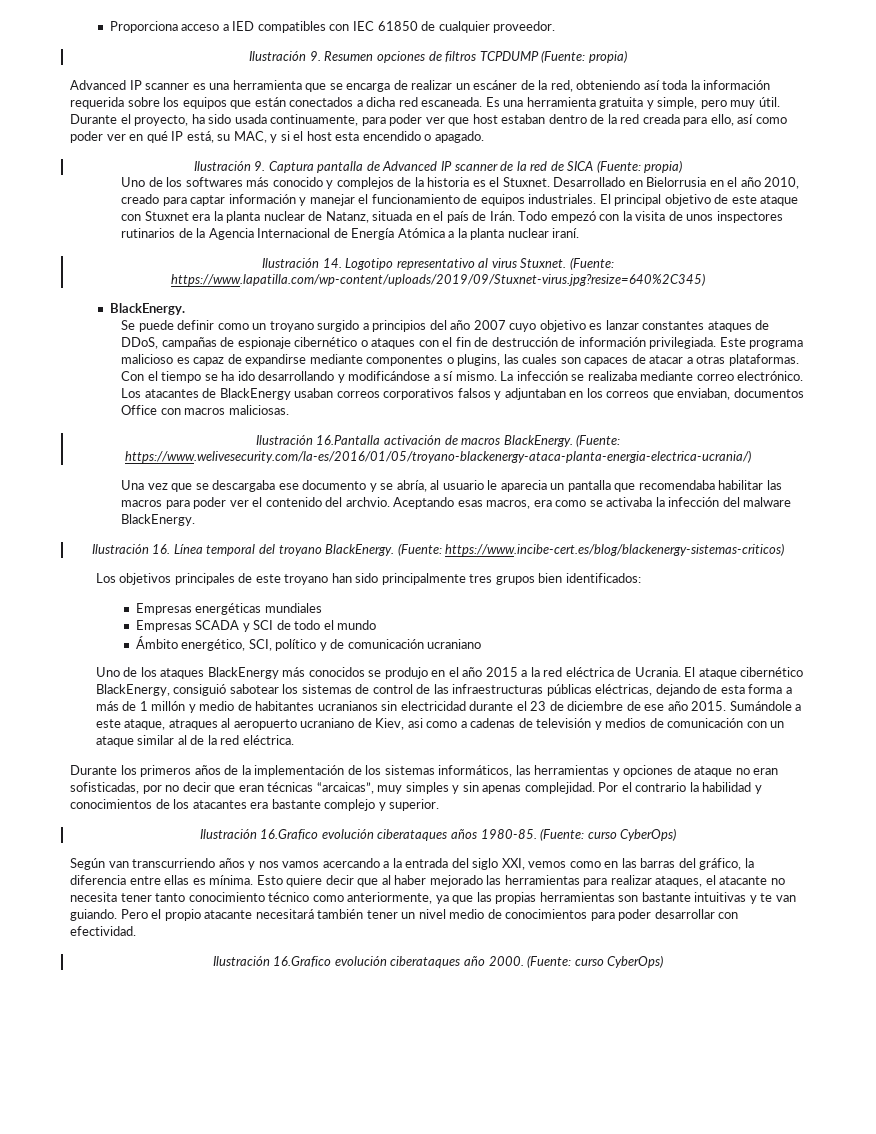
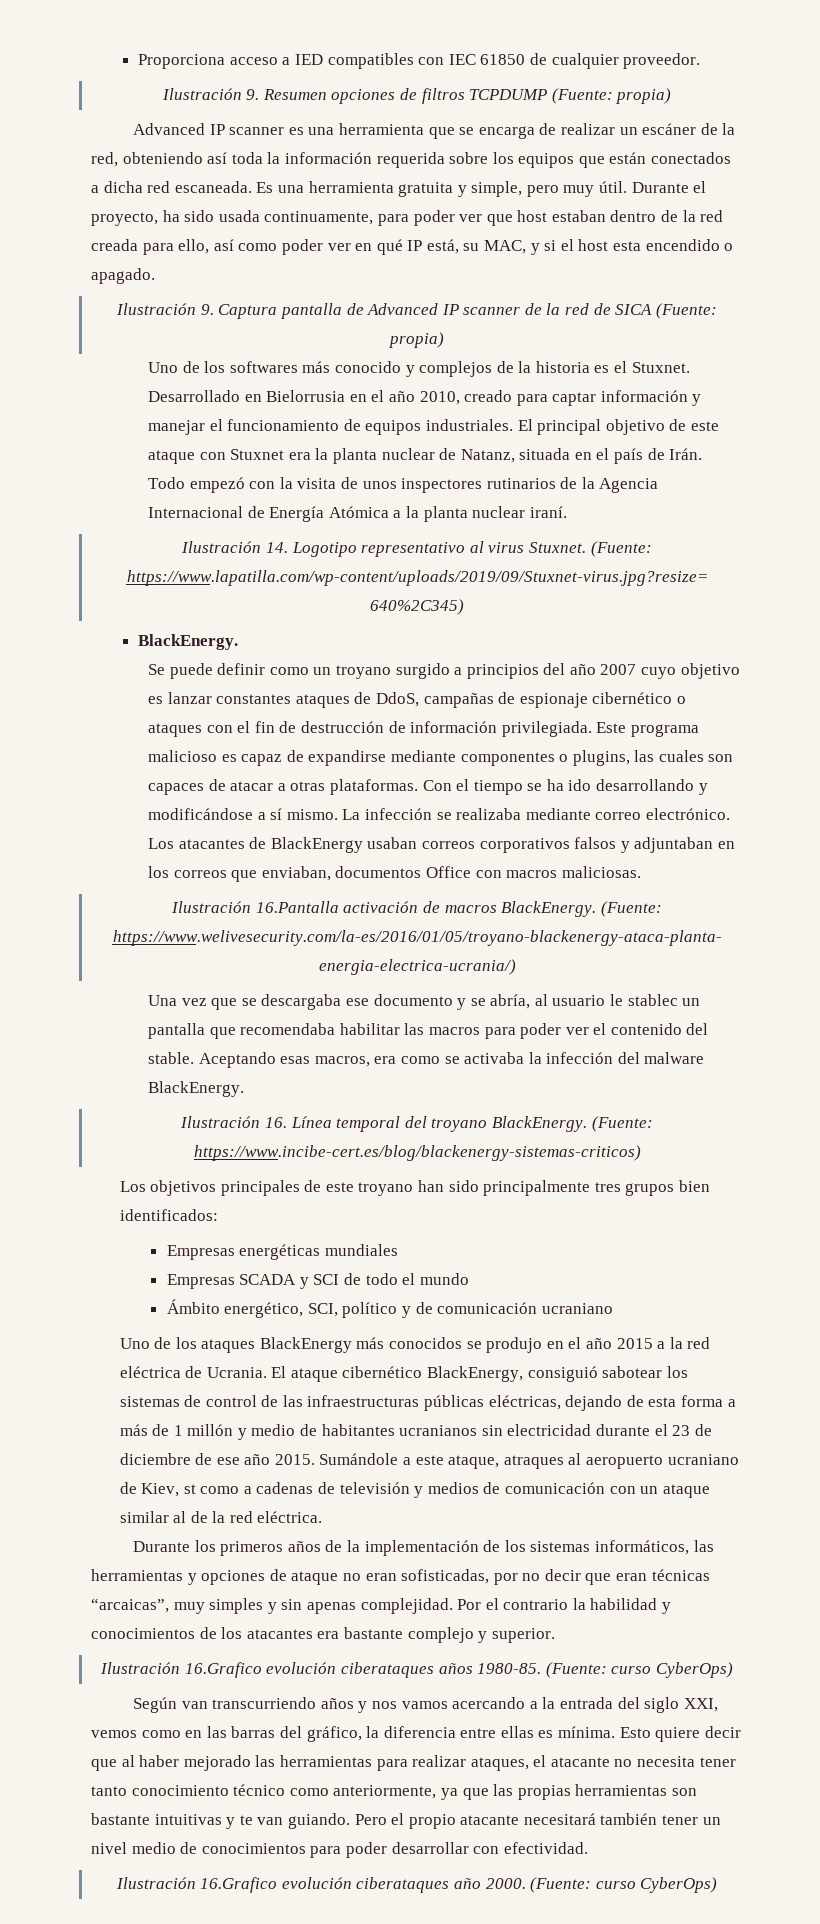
- Se puede definir como un troyano surgido a principios del año 2007 cuyo objetivo es lanzar constantes ataques de DDoS, campañas de espionaje cibernético o ataques con el fin de destrucción de información privilegiada.
+ Se puede definir como un troyano surgido a principios del año 2007 cuyo objetivo es lanzar constantes ataques de DdoS, campañas de espionaje cibernético o ataques con el fin de destrucción de información privilegiada.
- Una vez que se descargaba ese documento y se abría, al usuario le aparecia un pantalla que recomendaba habilitar las macros para poder ver el contenido del archvio.
+ Una vez que se descargaba ese documento y se abría, al usuario le stablec un pantalla que recomendaba habilitar las macros para poder ver el contenido del stable.
- Sumándole a este ataque, atraques al aeropuerto ucraniano de Kiev, asi como a cadenas de televisión y medios de comunicación con un ataque similar al de la red eléctrica.
+ Sumándole a este ataque, atraques al aeropuerto ucraniano de Kiev, st como a cadenas de televisión y medios de comunicación con un ataque similar al de la red eléctrica.

